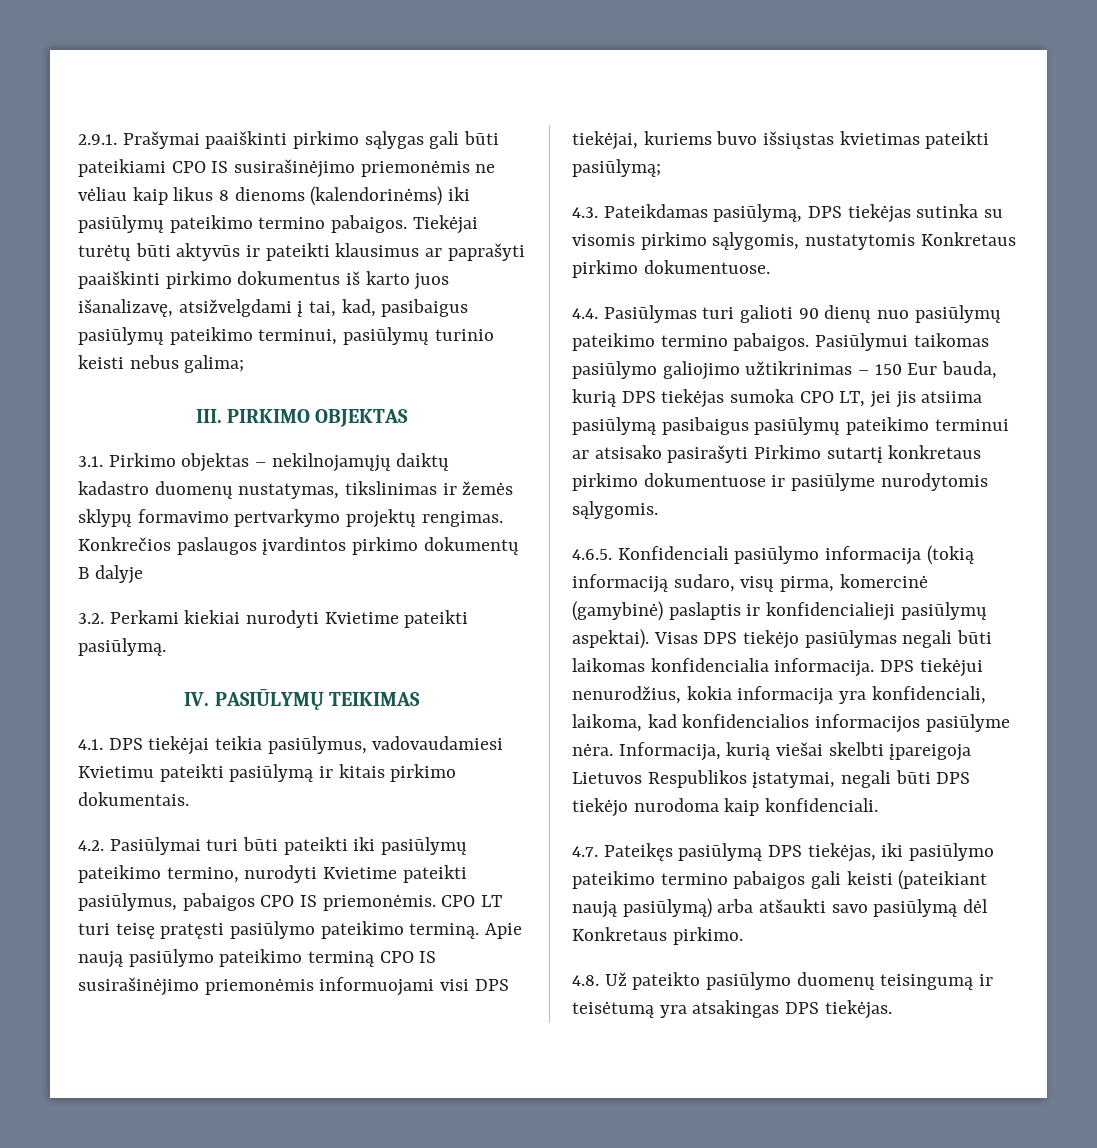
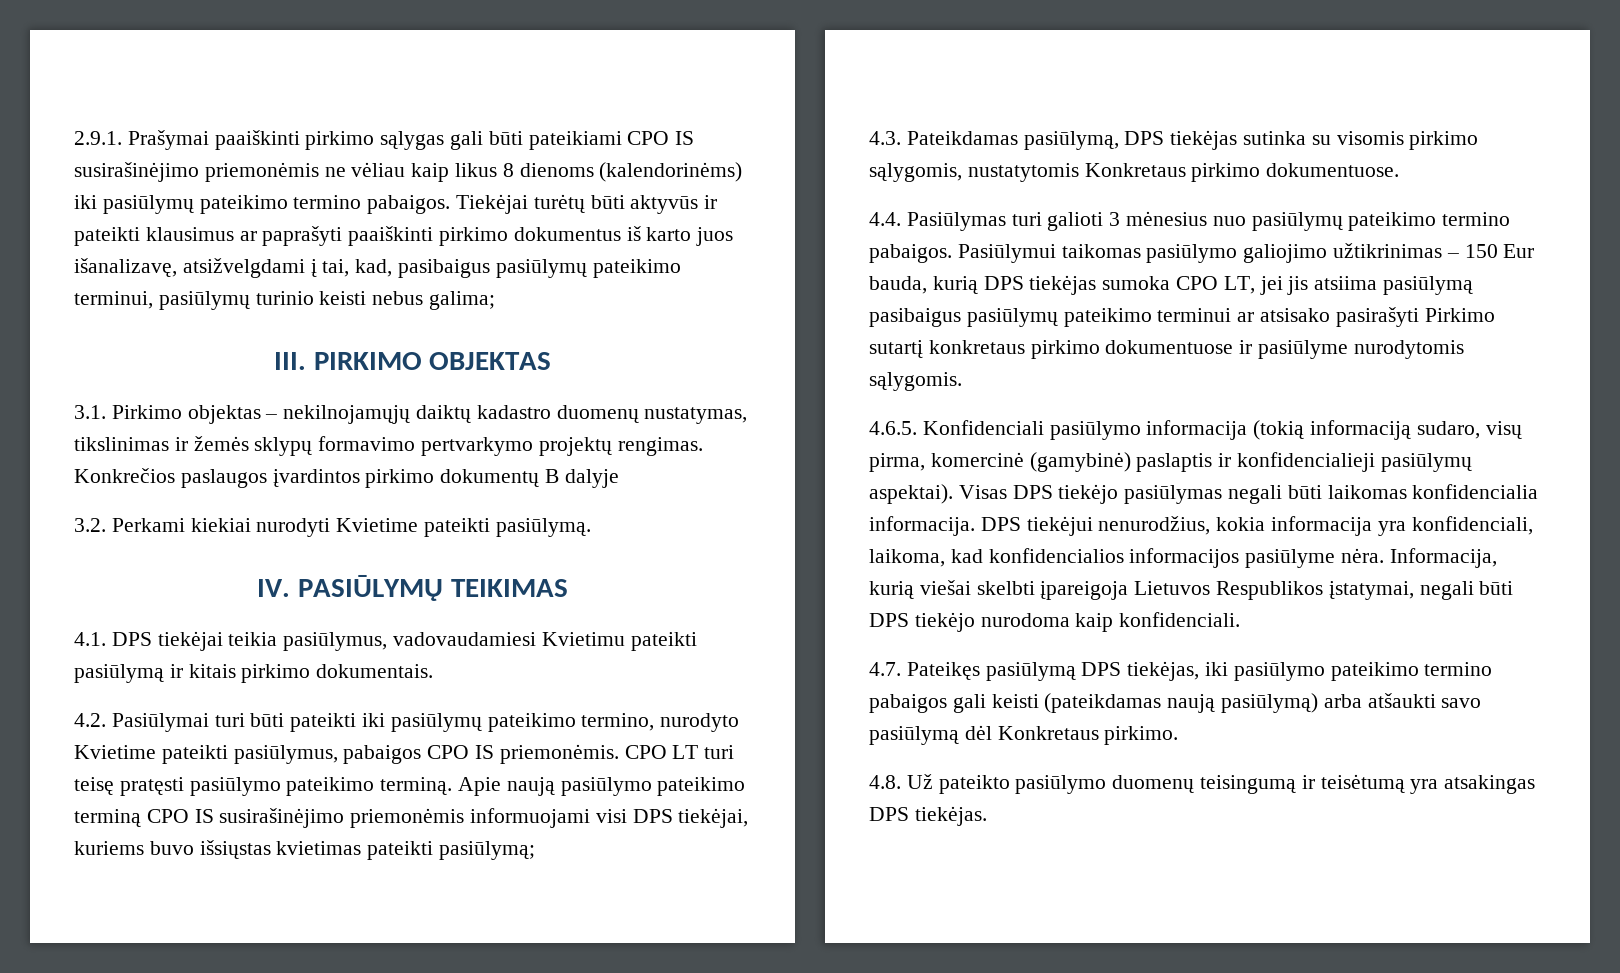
- 4.2. Pasiūlymai turi būti pateikti iki pasiūlymų pateikimo termino, nurodyti Kvietime pateikti pasiūlymus, pabaigos CPO IS priemonėmis.
+ 4.2. Pasiūlymai turi būti pateikti iki pasiūlymų pateikimo termino, nurodyto Kvietime pateikti pasiūlymus, pabaigos CPO IS priemonėmis.
- 4.4. Pasiūlymas turi galioti 90 dienų nuo pasiūlymų pateikimo termino pabaigos.
+ 4.4. Pasiūlymas turi galioti 3 mėnesius nuo pasiūlymų pateikimo termino pabaigos.
- 4.7. Pateikęs pasiūlymą DPS tiekėjas, iki pasiūlymo pateikimo termino pabaigos gali keisti (pateikiant naują pasiūlymą) arba atšaukti savo pasiūlymą dėl Konkretaus pirkimo.
+ 4.7. Pateikęs pasiūlymą DPS tiekėjas, iki pasiūlymo pateikimo termino pabaigos gali keisti (pateikdamas naują pasiūlymą) arba atšaukti savo pasiūlymą dėl Konkretaus pirkimo.

